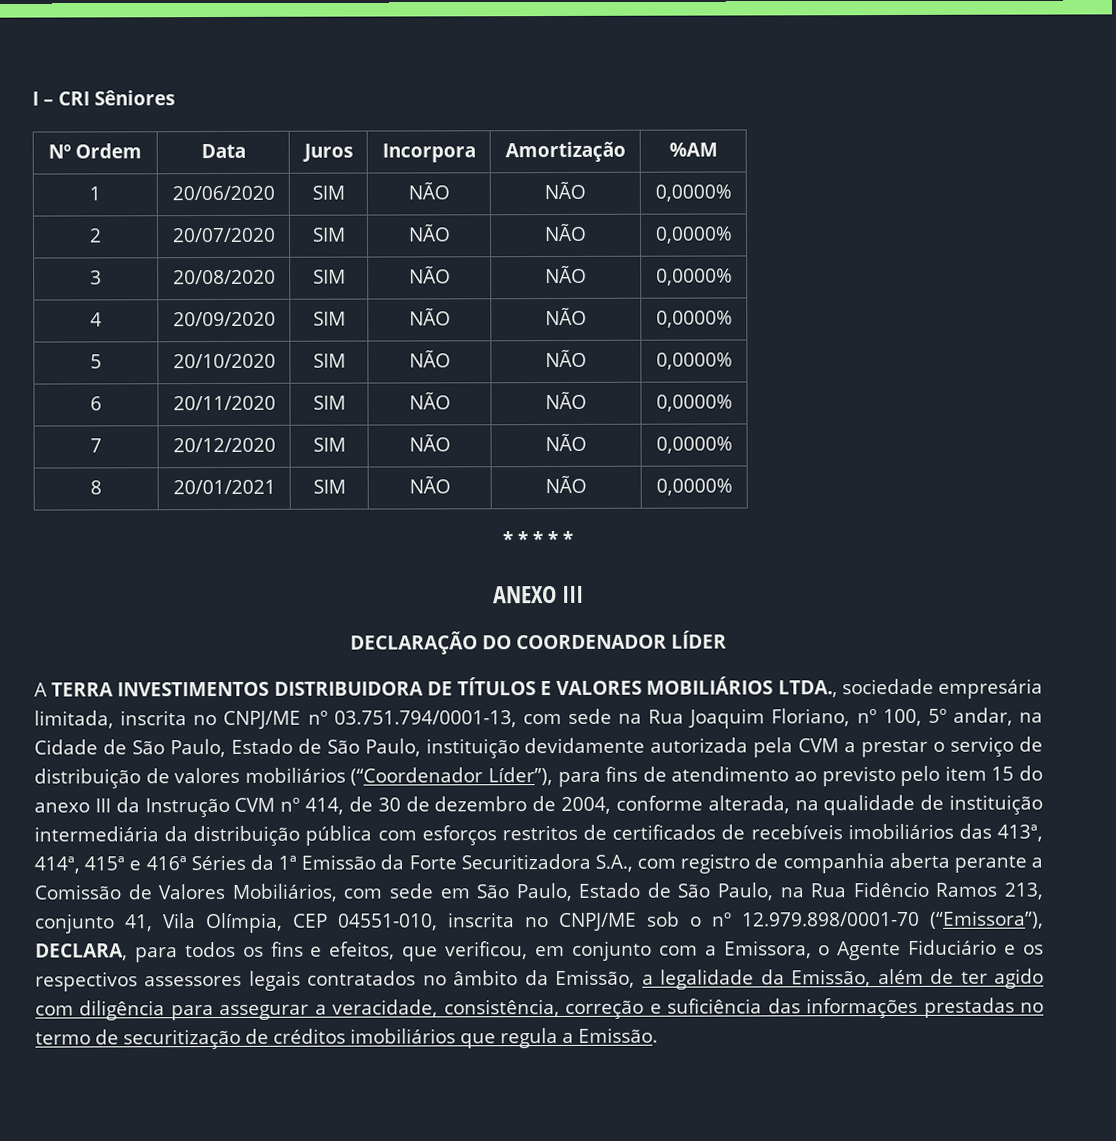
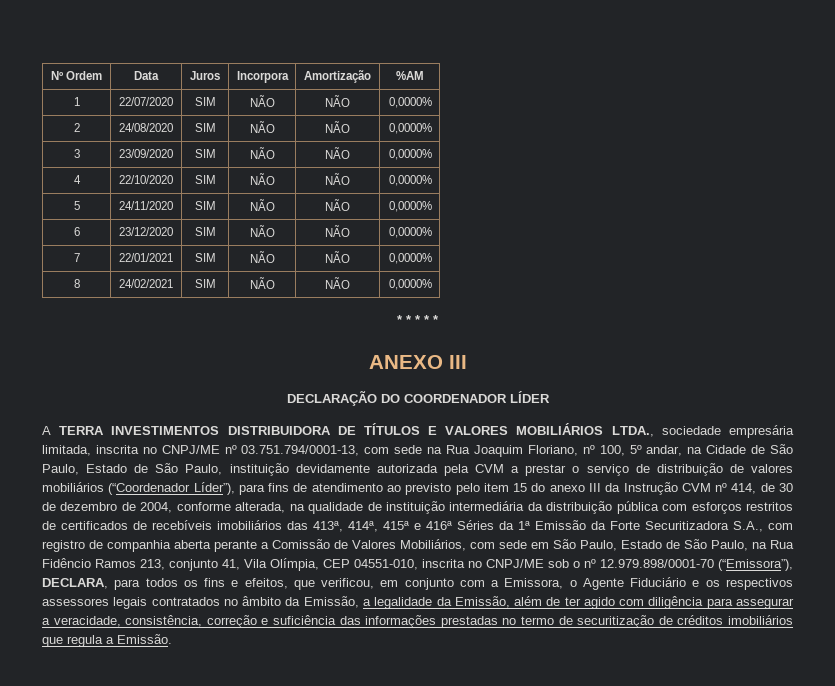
- I – CRI Sêniores
- 1 | 20/06/2020 | SIM | NÃO | NÃO | 0,0000%
+ 1 | 22/07/2020 | SIM | NÃO | NÃO | 0,0000%
- 2 | 20/07/2020 | SIM | NÃO | NÃO | 0,0000%
+ 2 | 24/08/2020 | SIM | NÃO | NÃO | 0,0000%
- 3 | 20/08/2020 | SIM | NÃO | NÃO | 0,0000%
+ 3 | 23/09/2020 | SIM | NÃO | NÃO | 0,0000%
- 4 | 20/09/2020 | SIM | NÃO | NÃO | 0,0000%
+ 4 | 22/10/2020 | SIM | NÃO | NÃO | 0,0000%
- 5 | 20/10/2020 | SIM | NÃO | NÃO | 0,0000%
+ 5 | 24/11/2020 | SIM | NÃO | NÃO | 0,0000%
- 6 | 20/11/2020 | SIM | NÃO | NÃO | 0,0000%
+ 6 | 23/12/2020 | SIM | NÃO | NÃO | 0,0000%
- 7 | 20/12/2020 | SIM | NÃO | NÃO | 0,0000%
+ 7 | 22/01/2021 | SIM | NÃO | NÃO | 0,0000%
- 8 | 20/01/2021 | SIM | NÃO | NÃO | 0,0000%
+ 8 | 24/02/2021 | SIM | NÃO | NÃO | 0,0000%

